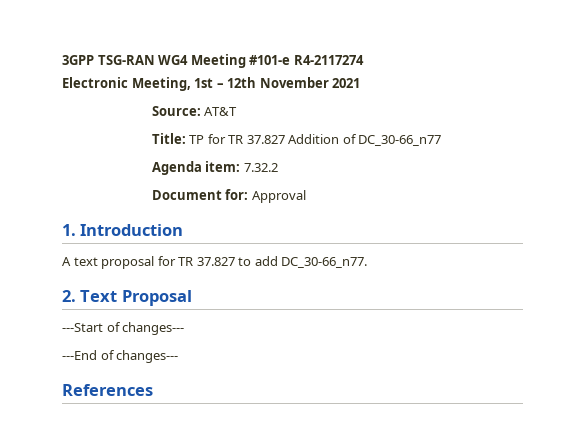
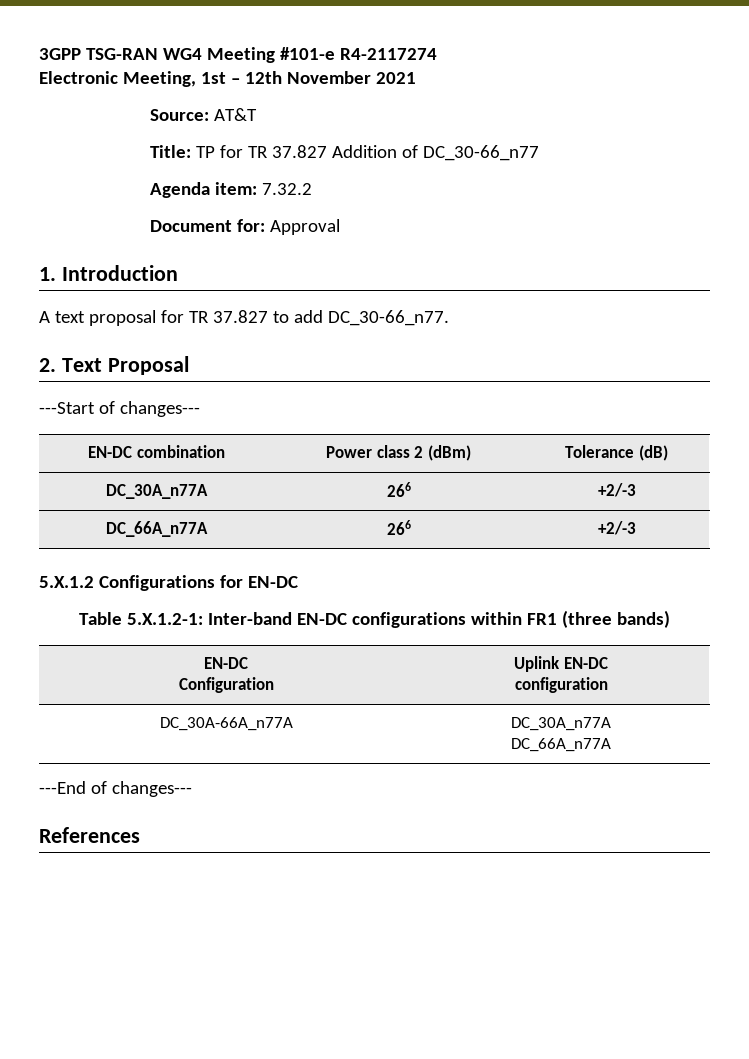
+ EN-DC combination | Power class 2 (dBm) | Tolerance (dB)
+ DC_30A_n77A | 266 | +2/-3
+ DC_66A_n77A | 266 | +2/-3
+ 5.X.1.2 Configurations for EN-DC
+ Table 5.X.1.2-1: Inter-band EN-DC configurations within FR1 (three bands)
+ EN-DC
+ Configuration | Uplink EN-DC
+ configuration
+ DC_30A-66A_n77A | DC_30A_n77A
+ DC_66A_n77A

